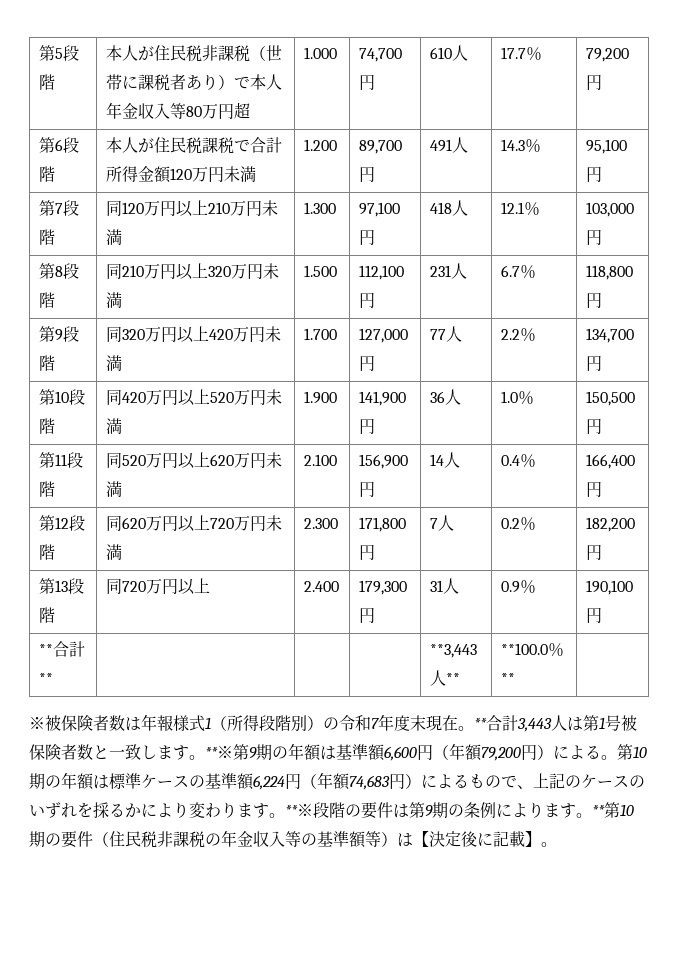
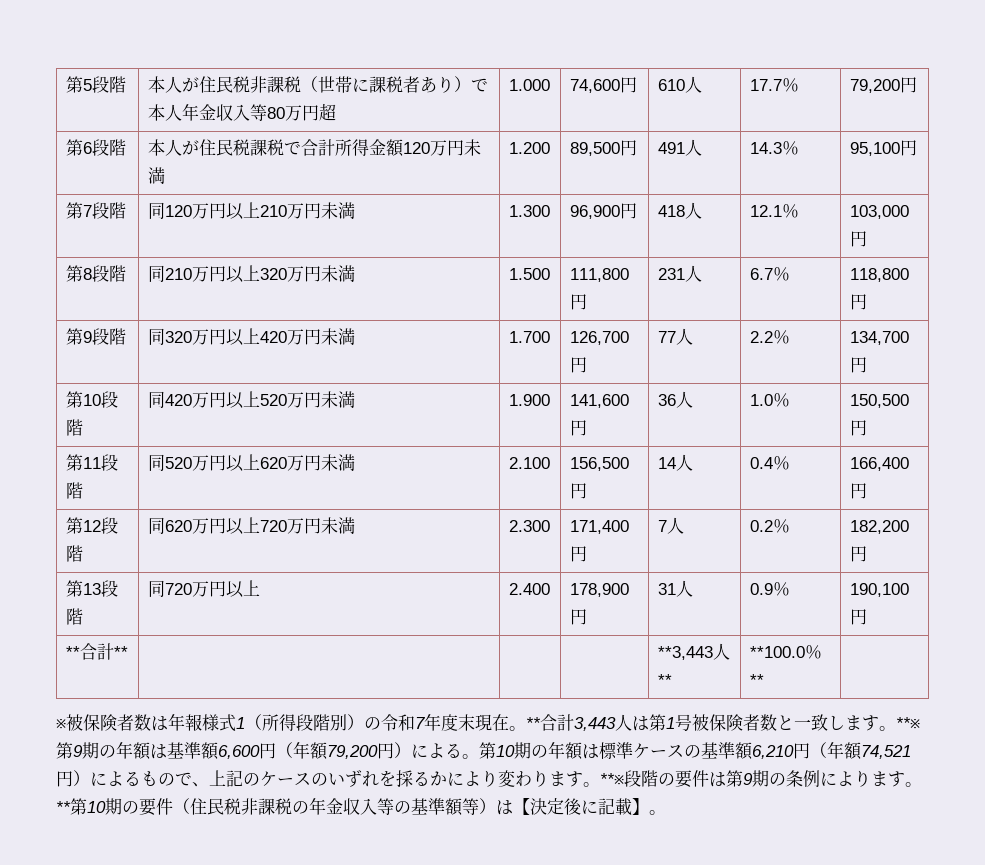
- 第5段階 | 本人が住民税非課税（世帯に課税者あり）で本人年金収入等80万円超 | 1.000 | 74,700円 | 610人 | 17.7％ | 79,200円
+ 第5段階 | 本人が住民税非課税（世帯に課税者あり）で本人年金収入等80万円超 | 1.000 | 74,600円 | 610人 | 17.7％ | 79,200円
- 第6段階 | 本人が住民税課税で合計所得金額120万円未満 | 1.200 | 89,700円 | 491人 | 14.3％ | 95,100円
+ 第6段階 | 本人が住民税課税で合計所得金額120万円未満 | 1.200 | 89,500円 | 491人 | 14.3％ | 95,100円
- 第7段階 | 同120万円以上210万円未満 | 1.300 | 97,100円 | 418人 | 12.1％ | 103,000円
+ 第7段階 | 同120万円以上210万円未満 | 1.300 | 96,900円 | 418人 | 12.1％ | 103,000円
- 第8段階 | 同210万円以上320万円未満 | 1.500 | 112,100円 | 231人 | 6.7％ | 118,800円
+ 第8段階 | 同210万円以上320万円未満 | 1.500 | 111,800円 | 231人 | 6.7％ | 118,800円
- 第9段階 | 同320万円以上420万円未満 | 1.700 | 127,000円 | 77人 | 2.2％ | 134,700円
+ 第9段階 | 同320万円以上420万円未満 | 1.700 | 126,700円 | 77人 | 2.2％ | 134,700円
- 第10段階 | 同420万円以上520万円未満 | 1.900 | 141,900円 | 36人 | 1.0％ | 150,500円
+ 第10段階 | 同420万円以上520万円未満 | 1.900 | 141,600円 | 36人 | 1.0％ | 150,500円
- 第11段階 | 同520万円以上620万円未満 | 2.100 | 156,900円 | 14人 | 0.4％ | 166,400円
+ 第11段階 | 同520万円以上620万円未満 | 2.100 | 156,500円 | 14人 | 0.4％ | 166,400円
- 第12段階 | 同620万円以上720万円未満 | 2.300 | 171,800円 | 7人 | 0.2％ | 182,200円
+ 第12段階 | 同620万円以上720万円未満 | 2.300 | 171,400円 | 7人 | 0.2％ | 182,200円
- 第13段階 | 同720万円以上 | 2.400 | 179,300円 | 31人 | 0.9％ | 190,100円
+ 第13段階 | 同720万円以上 | 2.400 | 178,900円 | 31人 | 0.9％ | 190,100円
- 第10期の年額は標準ケースの基準額6,224円（年額74,683円）によるもので、上記のケースのいずれを採るかにより変わります。
+ 第10期の年額は標準ケースの基準額6,210円（年額74,521円）によるもので、上記のケースのいずれを採るかにより変わります。

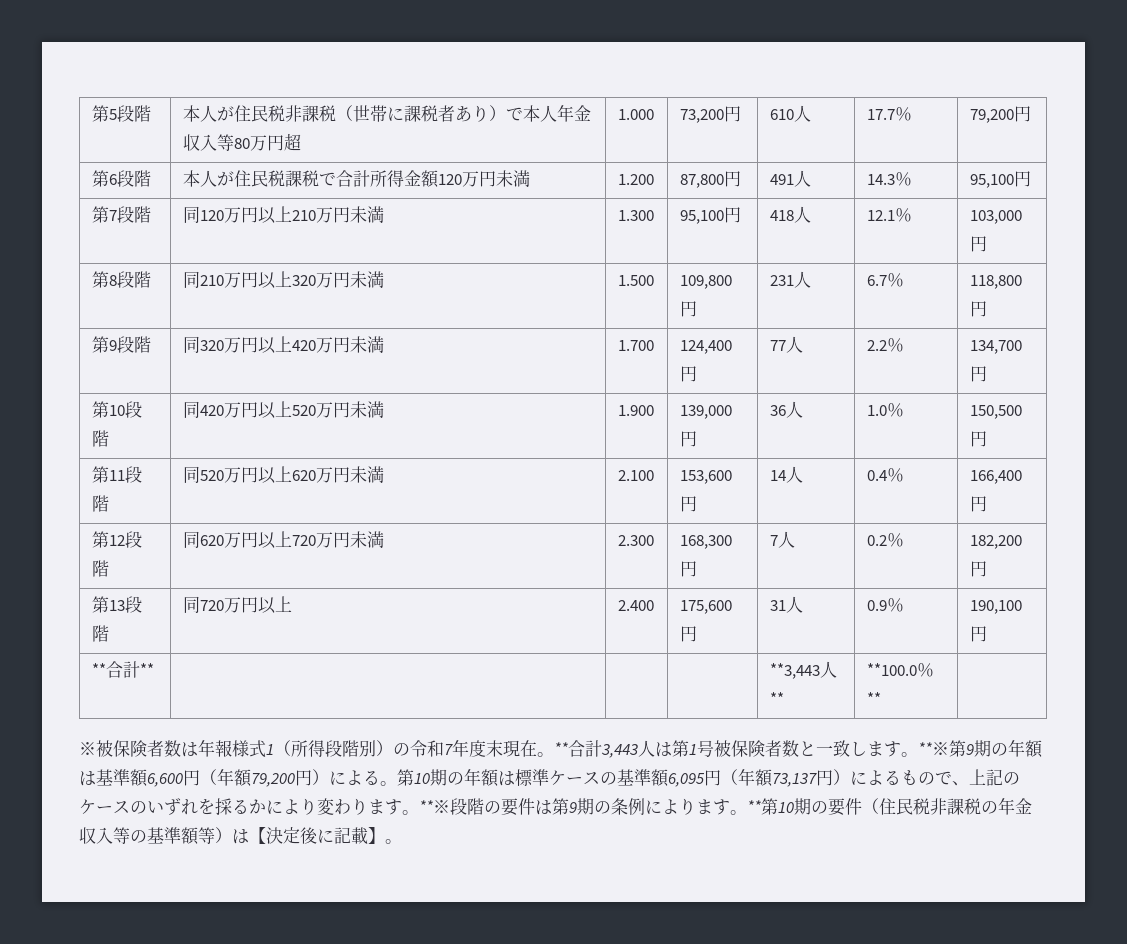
- 第5段階 | 本人が住民税非課税（世帯に課税者あり）で本人年金収入等80万円超 | 1.000 | 74,600円 | 610人 | 17.7％ | 79,200円
+ 第5段階 | 本人が住民税非課税（世帯に課税者あり）で本人年金収入等80万円超 | 1.000 | 73,200円 | 610人 | 17.7％ | 79,200円
- 第6段階 | 本人が住民税課税で合計所得金額120万円未満 | 1.200 | 89,500円 | 491人 | 14.3％ | 95,100円
+ 第6段階 | 本人が住民税課税で合計所得金額120万円未満 | 1.200 | 87,800円 | 491人 | 14.3％ | 95,100円
- 第7段階 | 同120万円以上210万円未満 | 1.300 | 96,900円 | 418人 | 12.1％ | 103,000円
+ 第7段階 | 同120万円以上210万円未満 | 1.300 | 95,100円 | 418人 | 12.1％ | 103,000円
- 第8段階 | 同210万円以上320万円未満 | 1.500 | 111,800円 | 231人 | 6.7％ | 118,800円
+ 第8段階 | 同210万円以上320万円未満 | 1.500 | 109,800円 | 231人 | 6.7％ | 118,800円
- 第9段階 | 同320万円以上420万円未満 | 1.700 | 126,700円 | 77人 | 2.2％ | 134,700円
+ 第9段階 | 同320万円以上420万円未満 | 1.700 | 124,400円 | 77人 | 2.2％ | 134,700円
- 第10段階 | 同420万円以上520万円未満 | 1.900 | 141,600円 | 36人 | 1.0％ | 150,500円
+ 第10段階 | 同420万円以上520万円未満 | 1.900 | 139,000円 | 36人 | 1.0％ | 150,500円
- 第11段階 | 同520万円以上620万円未満 | 2.100 | 156,500円 | 14人 | 0.4％ | 166,400円
+ 第11段階 | 同520万円以上620万円未満 | 2.100 | 153,600円 | 14人 | 0.4％ | 166,400円
- 第12段階 | 同620万円以上720万円未満 | 2.300 | 171,400円 | 7人 | 0.2％ | 182,200円
+ 第12段階 | 同620万円以上720万円未満 | 2.300 | 168,300円 | 7人 | 0.2％ | 182,200円
- 第13段階 | 同720万円以上 | 2.400 | 178,900円 | 31人 | 0.9％ | 190,100円
+ 第13段階 | 同720万円以上 | 2.400 | 175,600円 | 31人 | 0.9％ | 190,100円
- 第10期の年額は標準ケースの基準額6,210円（年額74,521円）によるもので、上記のケースのいずれを採るかにより変わります。
+ 第10期の年額は標準ケースの基準額6,095円（年額73,137円）によるもので、上記のケースのいずれを採るかにより変わります。

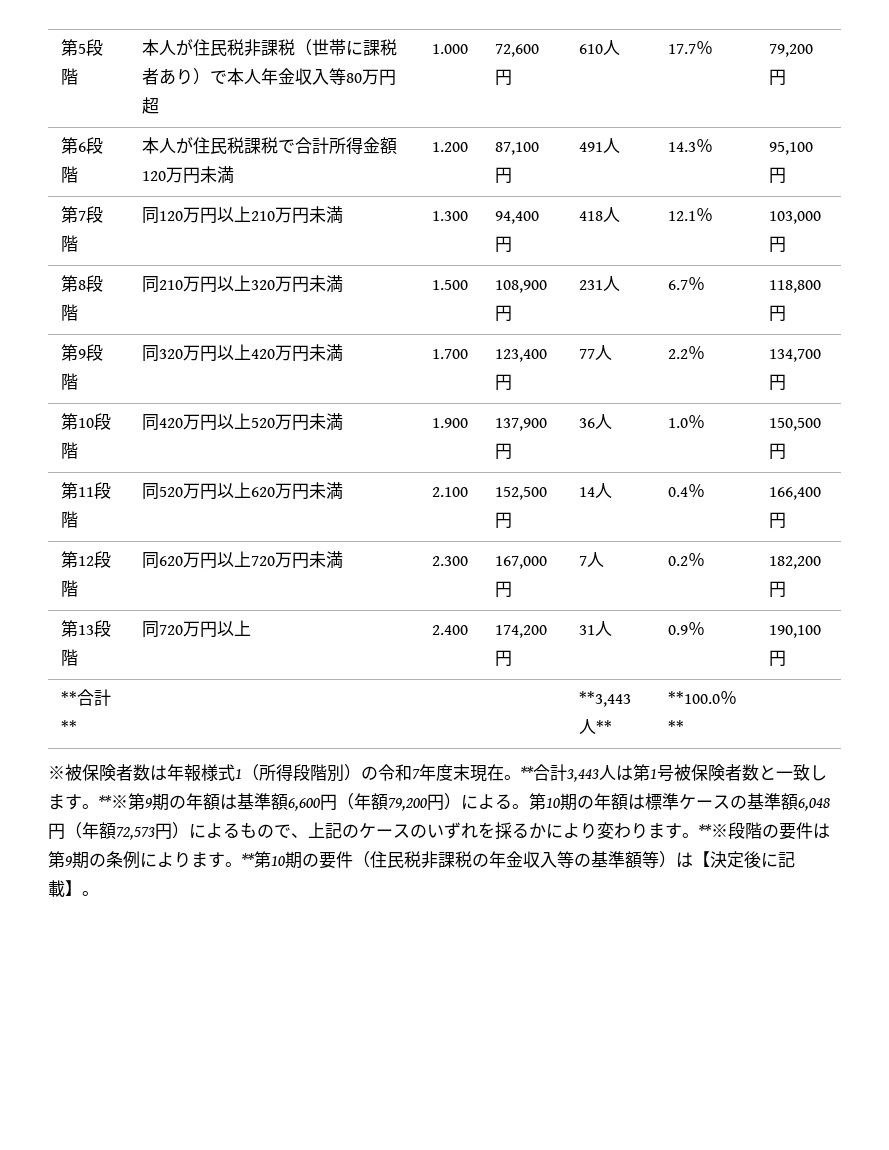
- 第5段階 | 本人が住民税非課税（世帯に課税者あり）で本人年金収入等80万円超 | 1.000 | 73,200円 | 610人 | 17.7％ | 79,200円
+ 第5段階 | 本人が住民税非課税（世帯に課税者あり）で本人年金収入等80万円超 | 1.000 | 72,600円 | 610人 | 17.7％ | 79,200円
- 第6段階 | 本人が住民税課税で合計所得金額120万円未満 | 1.200 | 87,800円 | 491人 | 14.3％ | 95,100円
+ 第6段階 | 本人が住民税課税で合計所得金額120万円未満 | 1.200 | 87,100円 | 491人 | 14.3％ | 95,100円
- 第7段階 | 同120万円以上210万円未満 | 1.300 | 95,100円 | 418人 | 12.1％ | 103,000円
+ 第7段階 | 同120万円以上210万円未満 | 1.300 | 94,400円 | 418人 | 12.1％ | 103,000円
- 第8段階 | 同210万円以上320万円未満 | 1.500 | 109,800円 | 231人 | 6.7％ | 118,800円
+ 第8段階 | 同210万円以上320万円未満 | 1.500 | 108,900円 | 231人 | 6.7％ | 118,800円
- 第9段階 | 同320万円以上420万円未満 | 1.700 | 124,400円 | 77人 | 2.2％ | 134,700円
+ 第9段階 | 同320万円以上420万円未満 | 1.700 | 123,400円 | 77人 | 2.2％ | 134,700円
- 第10段階 | 同420万円以上520万円未満 | 1.900 | 139,000円 | 36人 | 1.0％ | 150,500円
+ 第10段階 | 同420万円以上520万円未満 | 1.900 | 137,900円 | 36人 | 1.0％ | 150,500円
- 第11段階 | 同520万円以上620万円未満 | 2.100 | 153,600円 | 14人 | 0.4％ | 166,400円
+ 第11段階 | 同520万円以上620万円未満 | 2.100 | 152,500円 | 14人 | 0.4％ | 166,400円
- 第12段階 | 同620万円以上720万円未満 | 2.300 | 168,300円 | 7人 | 0.2％ | 182,200円
+ 第12段階 | 同620万円以上720万円未満 | 2.300 | 167,000円 | 7人 | 0.2％ | 182,200円
- 第13段階 | 同720万円以上 | 2.400 | 175,600円 | 31人 | 0.9％ | 190,100円
+ 第13段階 | 同720万円以上 | 2.400 | 174,200円 | 31人 | 0.9％ | 190,100円
- 第10期の年額は標準ケースの基準額6,095円（年額73,137円）によるもので、上記のケースのいずれを採るかにより変わります。
+ 第10期の年額は標準ケースの基準額6,048円（年額72,573円）によるもので、上記のケースのいずれを採るかにより変わります。

